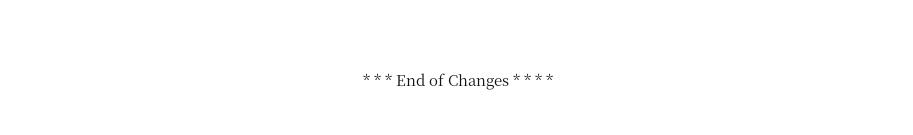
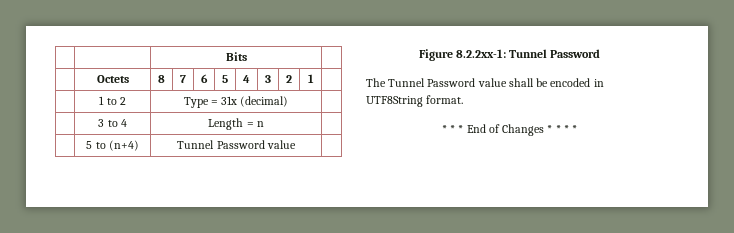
+ | | Bits |
+ | Octets | 8 | 7 | 6 | 5 | 4 | 3 | 2 | 1 |
+ | 1 to 2 | Type = 31x (decimal) |
+ | 3 to 4 | Length = n |
+ | 5 to (n+4) | Tunnel Password value |
+ Figure 8.2.2xx-1: Tunnel Password
+ The Tunnel Password value shall be encoded in UTF8String format.

